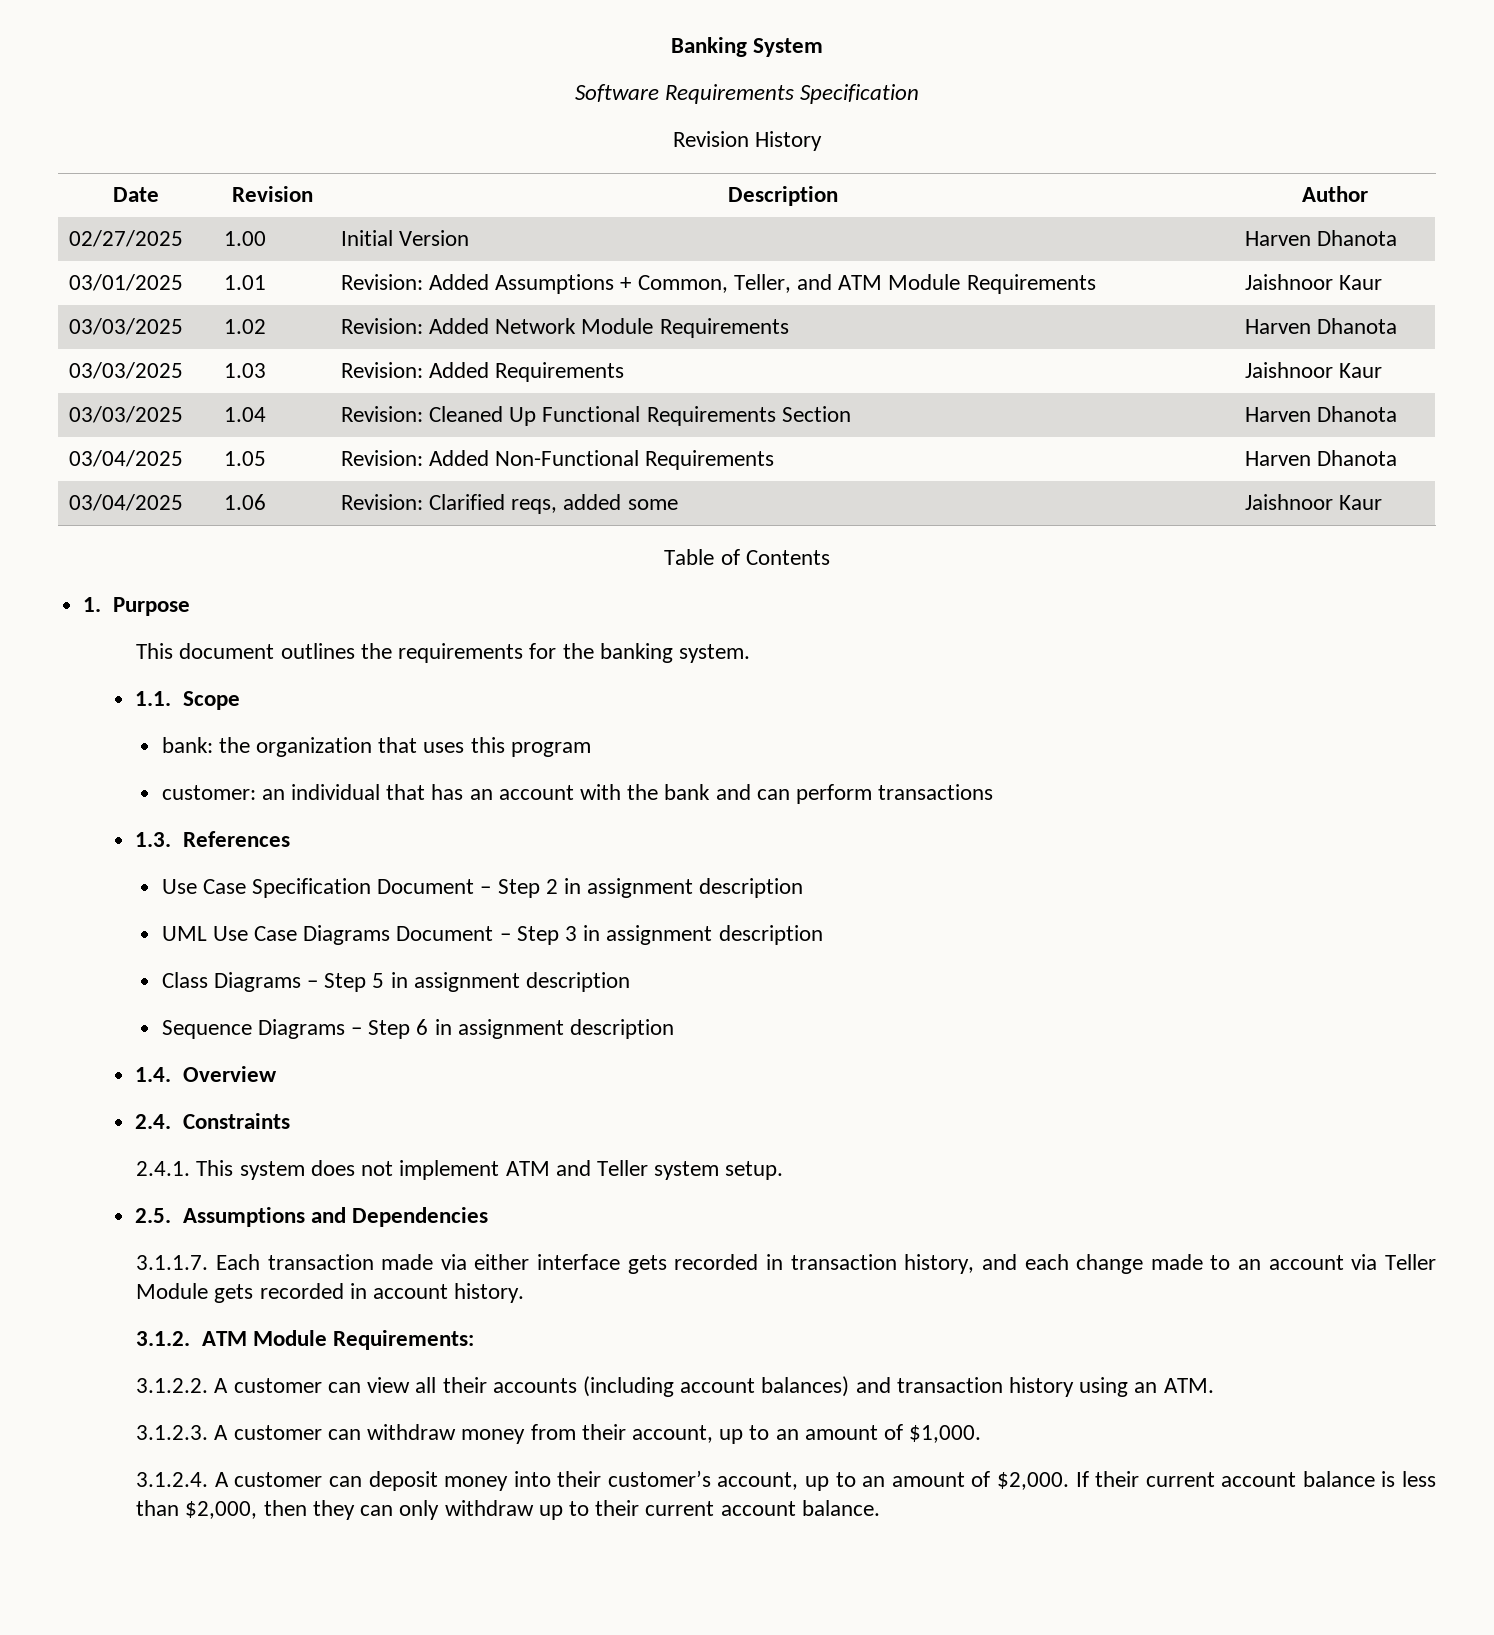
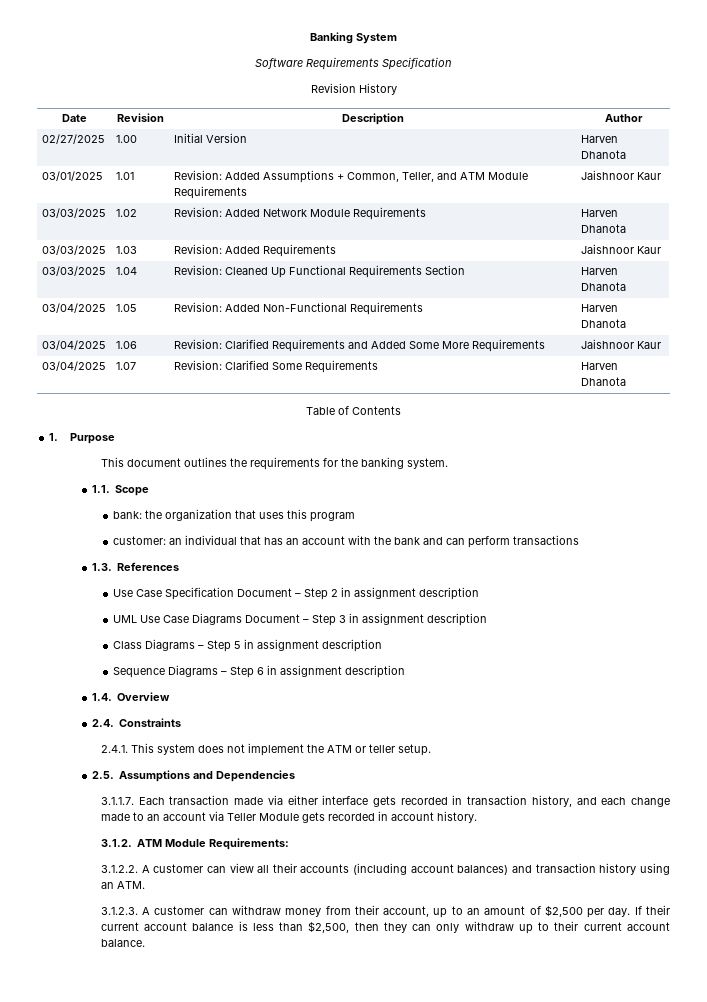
- 03/04/2025 | 1.06 | Revision: Clarified reqs, added some | Jaishnoor Kaur
+ 03/04/2025 | 1.06 | Revision: Clarified Requirements and Added Some More Requirements | Jaishnoor Kaur
+ 03/04/2025 | 1.07 | Revision: Clarified Some Requirements | Harven Dhanota
- 2.4.1. This system does not implement ATM and Teller system setup.
+ 2.4.1. This system does not implement the ATM or teller setup.
- 3.1.2.3. A customer can withdraw money from their account, up to an amount of $1,000.
- 3.1.2.4. A customer can deposit money into their customer’s account, up to an amount of $2,000.
+ 3.1.2.3. A customer can withdraw money from their account, up to an amount of $2,500 per day.
- If their current account balance is less than $2,000, then they can only withdraw up to their current account balance.
+ If their current account balance is less than $2,500, then they can only withdraw up to their current account balance.

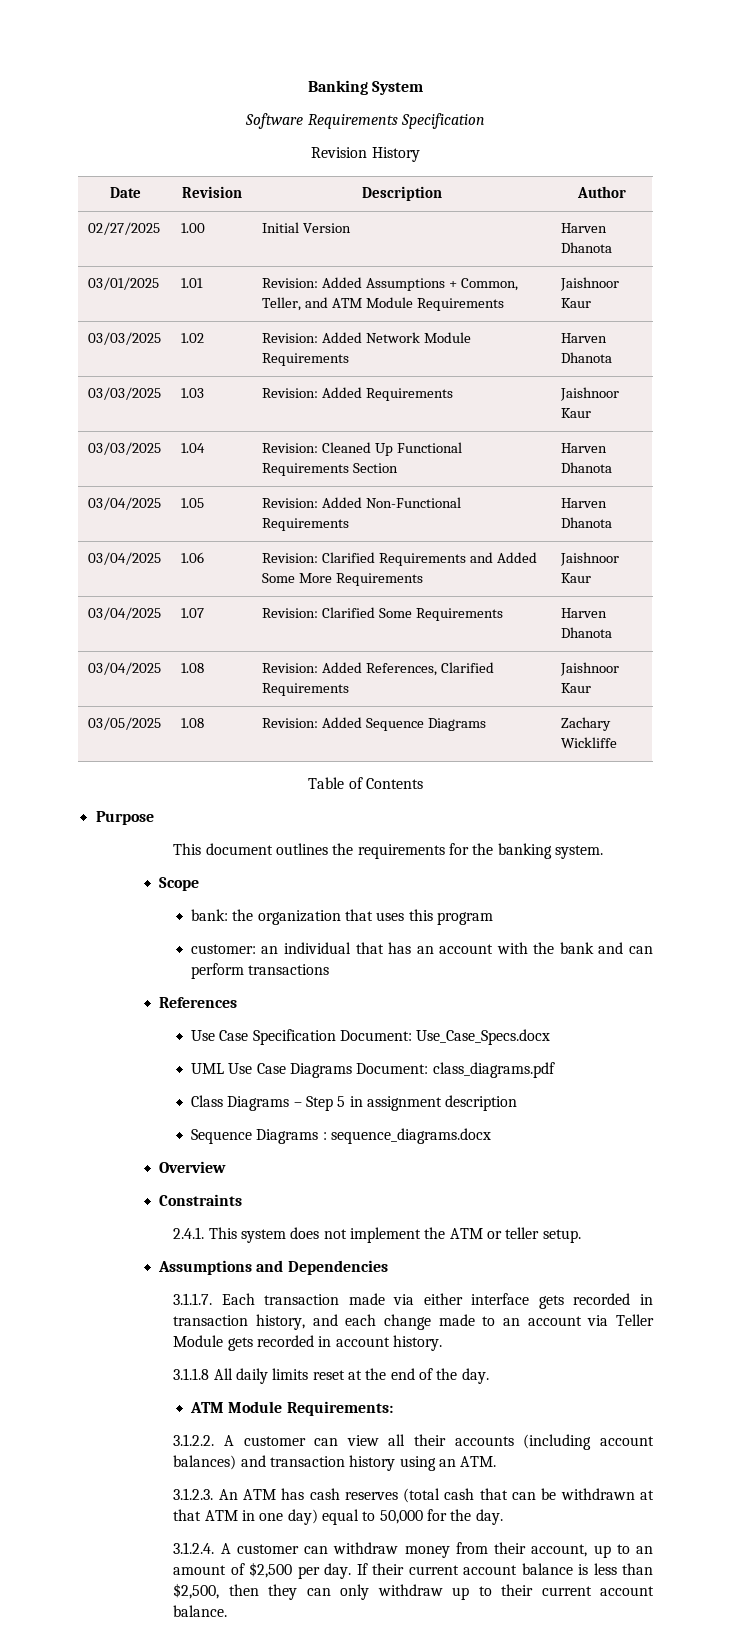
+ 03/04/2025 | 1.08 | Revision: Added References, Clarified Requirements | Jaishnoor Kaur
+ 03/05/2025 | 1.08 | Revision: Added Sequence Diagrams | Zachary Wickliffe
- 1. Purpose
+ Purpose
- 1.1. Scope
+ Scope
- 1.3. References
+ References
- Use Case Specification Document – Step 2 in assignment description
- UML Use Case Diagrams Document – Step 3 in assignment description
+ Use Case Specification Document: Use_Case_Specs.docx
+ UML Use Case Diagrams Document: class_diagrams.pdf
- Sequence Diagrams – Step 6 in assignment description
- 1.4. Overview
+ Sequence Diagrams : sequence_diagrams.docx
+ Overview
- 2.4. Constraints
+ Constraints
- 2.5. Assumptions and Dependencies
+ Assumptions and Dependencies
- 3.1.2. ATM Module Requirements:
+ 3.1.1.8 All daily limits reset at the end of the day.
+ ATM Module Requirements:
- 3.1.2.3. A customer can withdraw money from their account, up to an amount of $2,500 per day.
+ 3.1.2.3. An ATM has cash reserves (total cash that can be withdrawn at that ATM in one day) equal to 50,000 for the day.
+ 3.1.2.4. A customer can withdraw money from their account, up to an amount of $2,500 per day.

